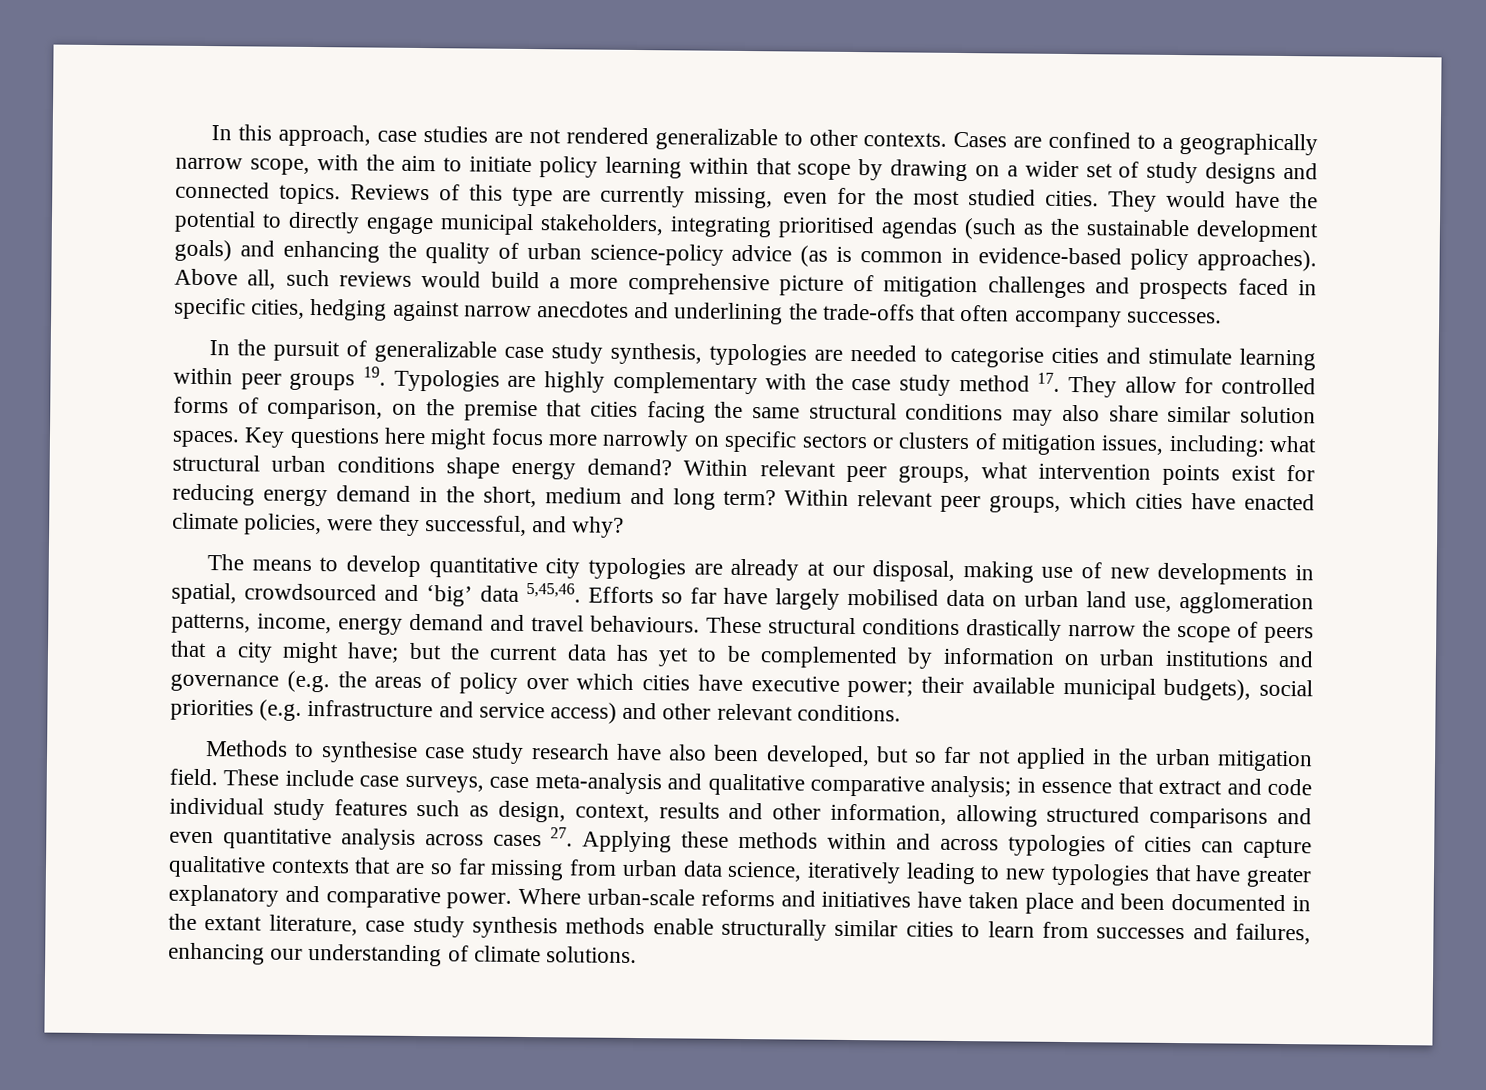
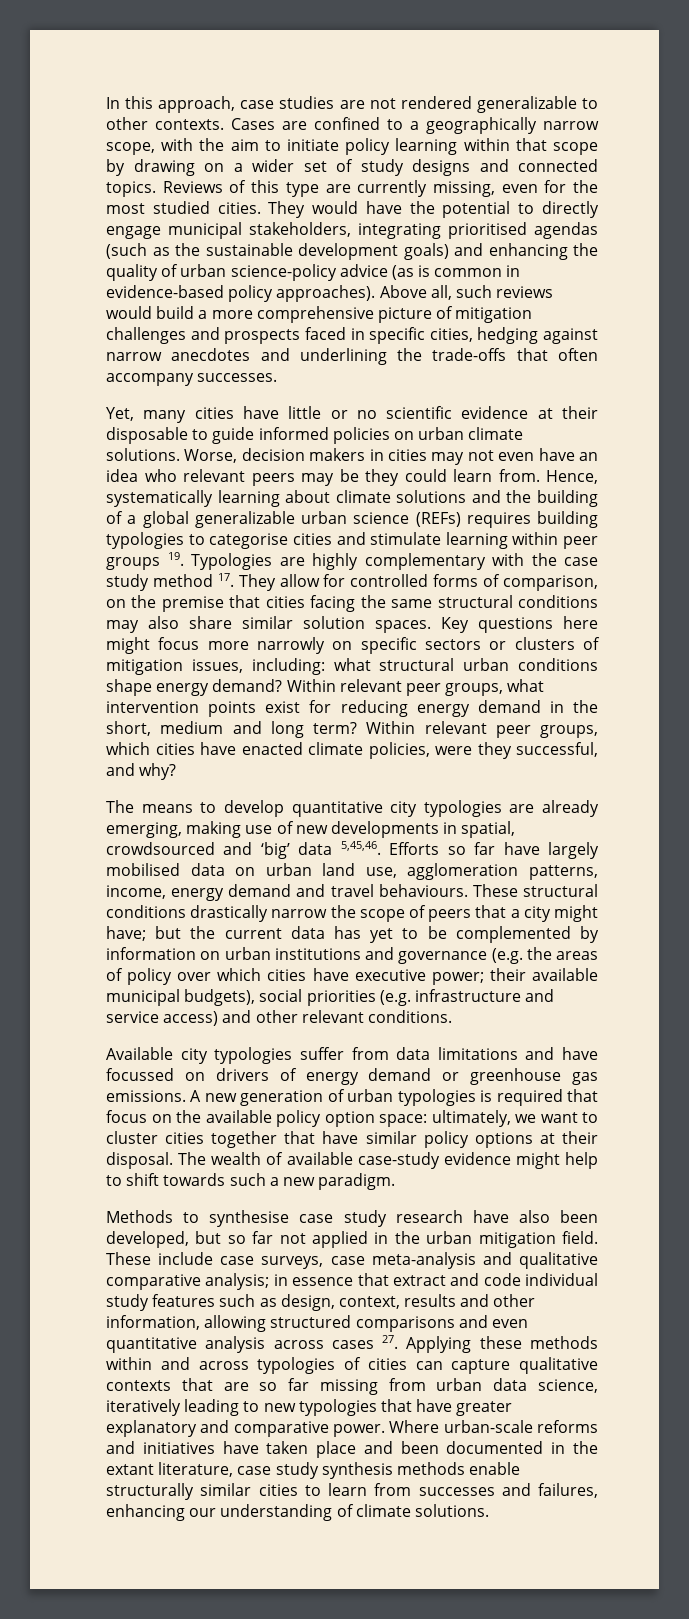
- In the pursuit of generalizable case study synthesis, typologies are needed to categorise cities and stimulate learning within peer groups 19. Typologies are highly complementary with the case study method 17. They allow for controlled forms of comparison, on the premise that cities facing the same structural conditions may also share similar solution spaces.
+ Yet, many cities have little or no scientific evidence at their disposable to guide informed policies on urban climate solutions. Worse, decision makers in cities may not even have an idea who relevant peers may be they could learn from. Hence, systematically learning about climate solutions and the building of a global generalizable urban science (REFs) requires building typologies to categorise cities and stimulate learning within peer groups 19. Typologies are highly complementary with the case study method 17. They allow for controlled forms of comparison, on the premise that cities facing the same structural conditions may also share similar solution spaces.
- The means to develop quantitative city typologies are already at our disposal, making use of new developments in spatial, crowdsourced and ‘big’ data 5,45,46.
+ The means to develop quantitative city typologies are already emerging, making use of new developments in spatial, crowdsourced and ‘big’ data 5,45,46.
+ Available city typologies suffer from data limitations and have focussed on drivers of energy demand or greenhouse gas emissions. A new generation of urban typologies is required that focus on the available policy option space: ultimately, we want to cluster cities together that have similar policy options at their disposal. The wealth of available case-study evidence might help to shift towards such a new paradigm.

